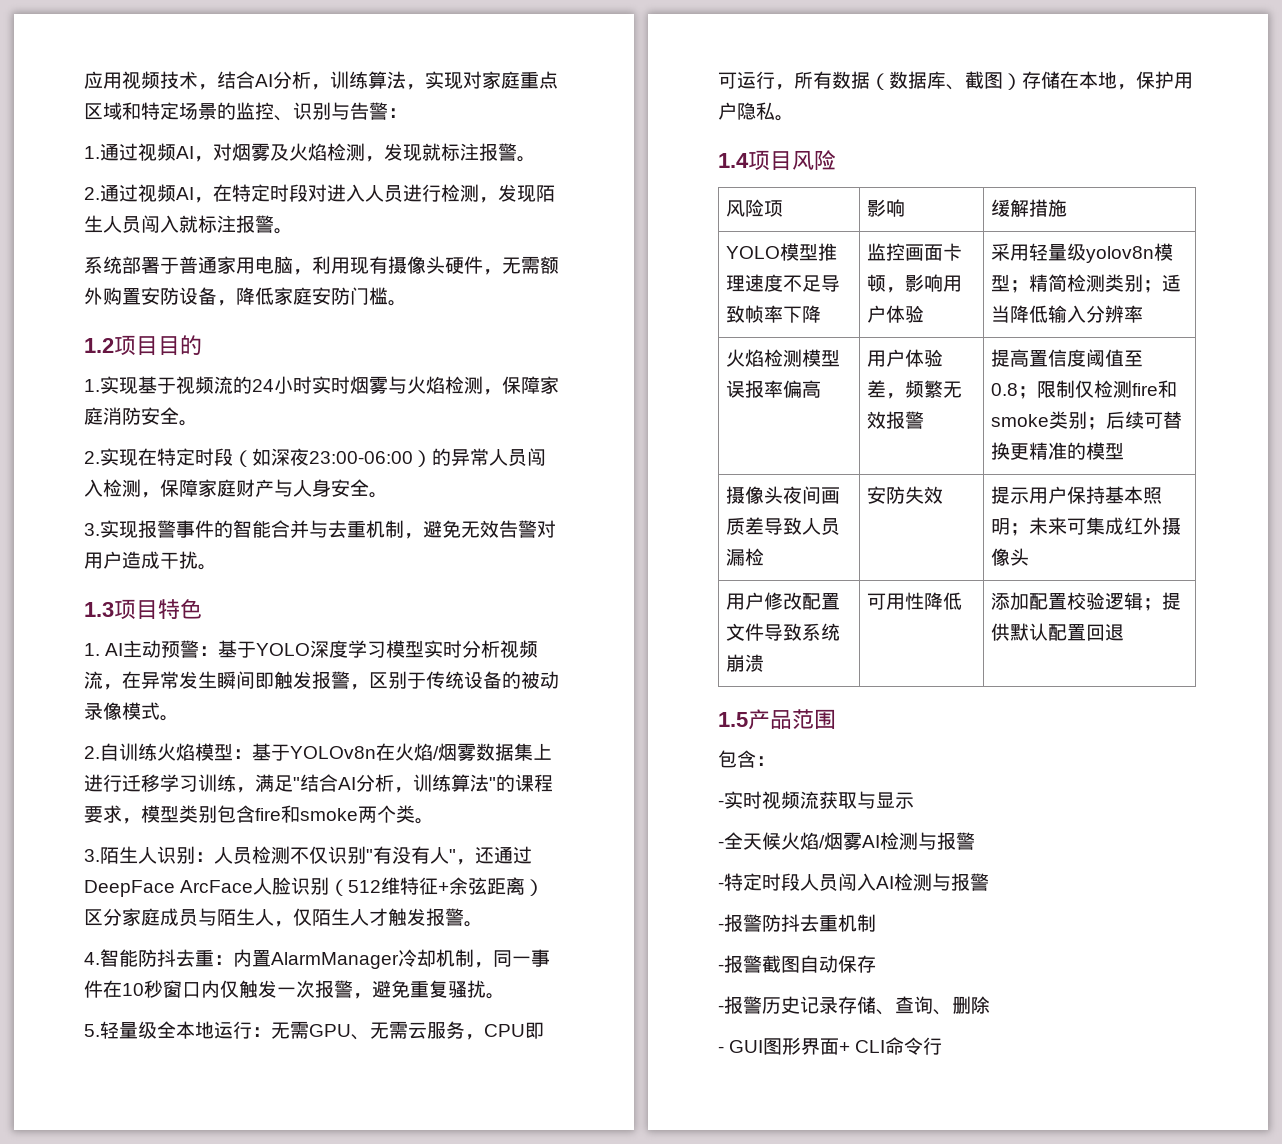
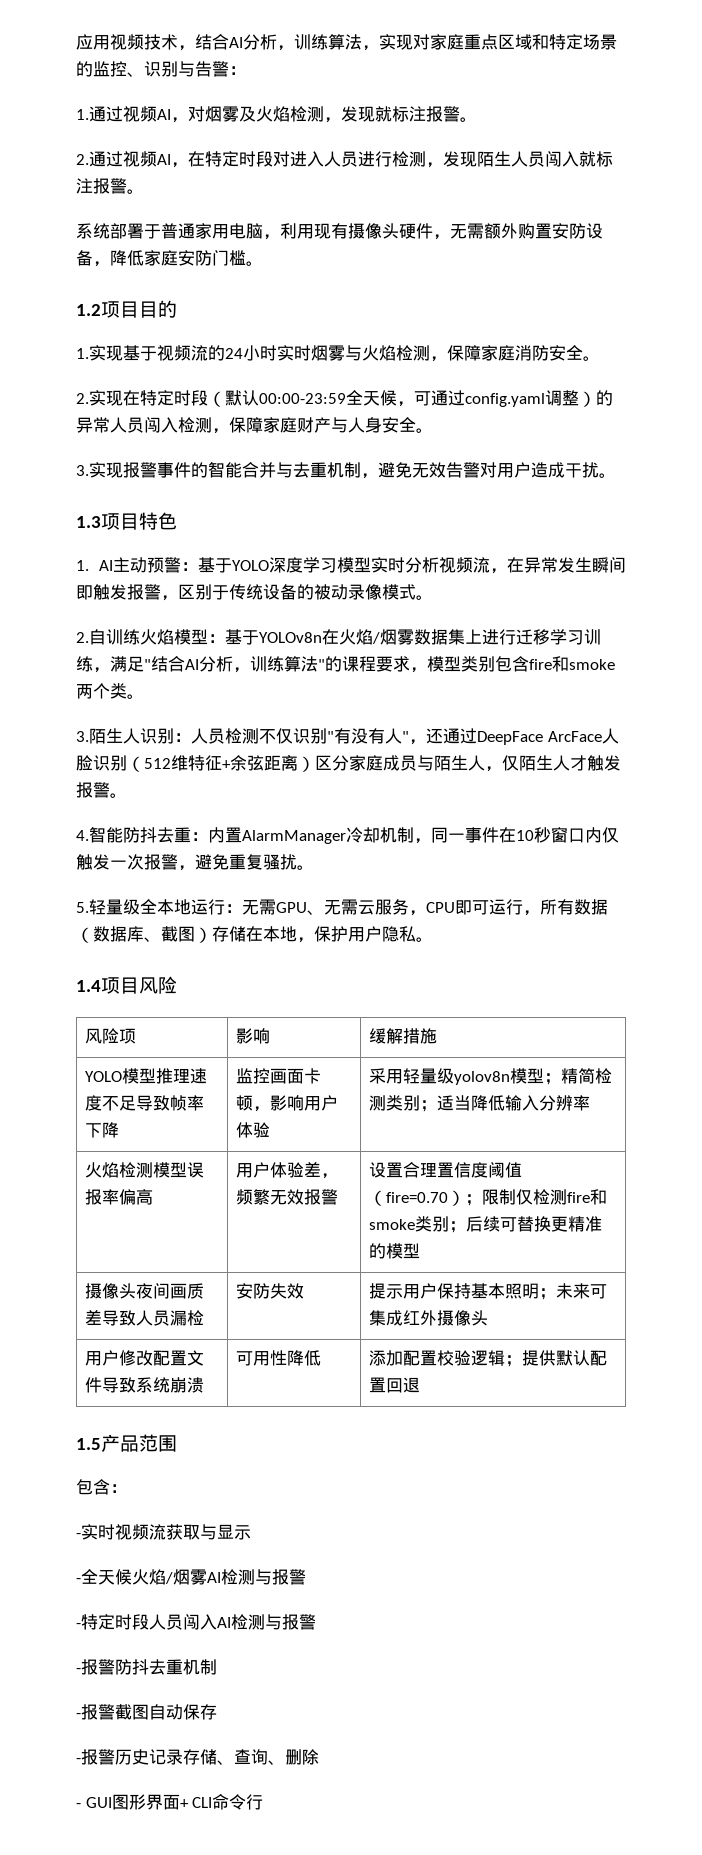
- 2.实现在特定时段（如深夜23:00-06:00）的异常人员闯入检测，保障家庭财产与人身安全。
+ 2.实现在特定时段（默认00:00-23:59全天候，可通过config.yaml调整）的异常人员闯入检测，保障家庭财产与人身安全。
- 火焰检测模型误报率偏高 | 用户体验差，频繁无效报警 | 提高置信度阈值至0.8；限制仅检测fire和smoke类别；后续可替换更精准的模型
+ 火焰检测模型误报率偏高 | 用户体验差，频繁无效报警 | 设置合理置信度阈值（fire=0.70）；限制仅检测fire和smoke类别；后续可替换更精准的模型

